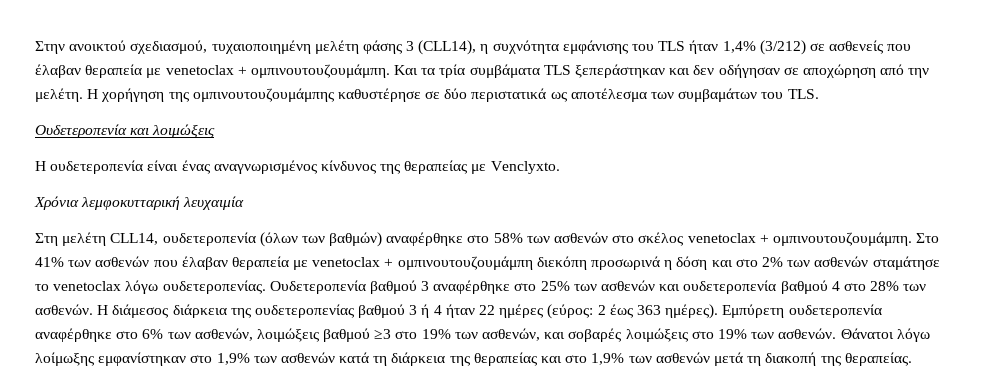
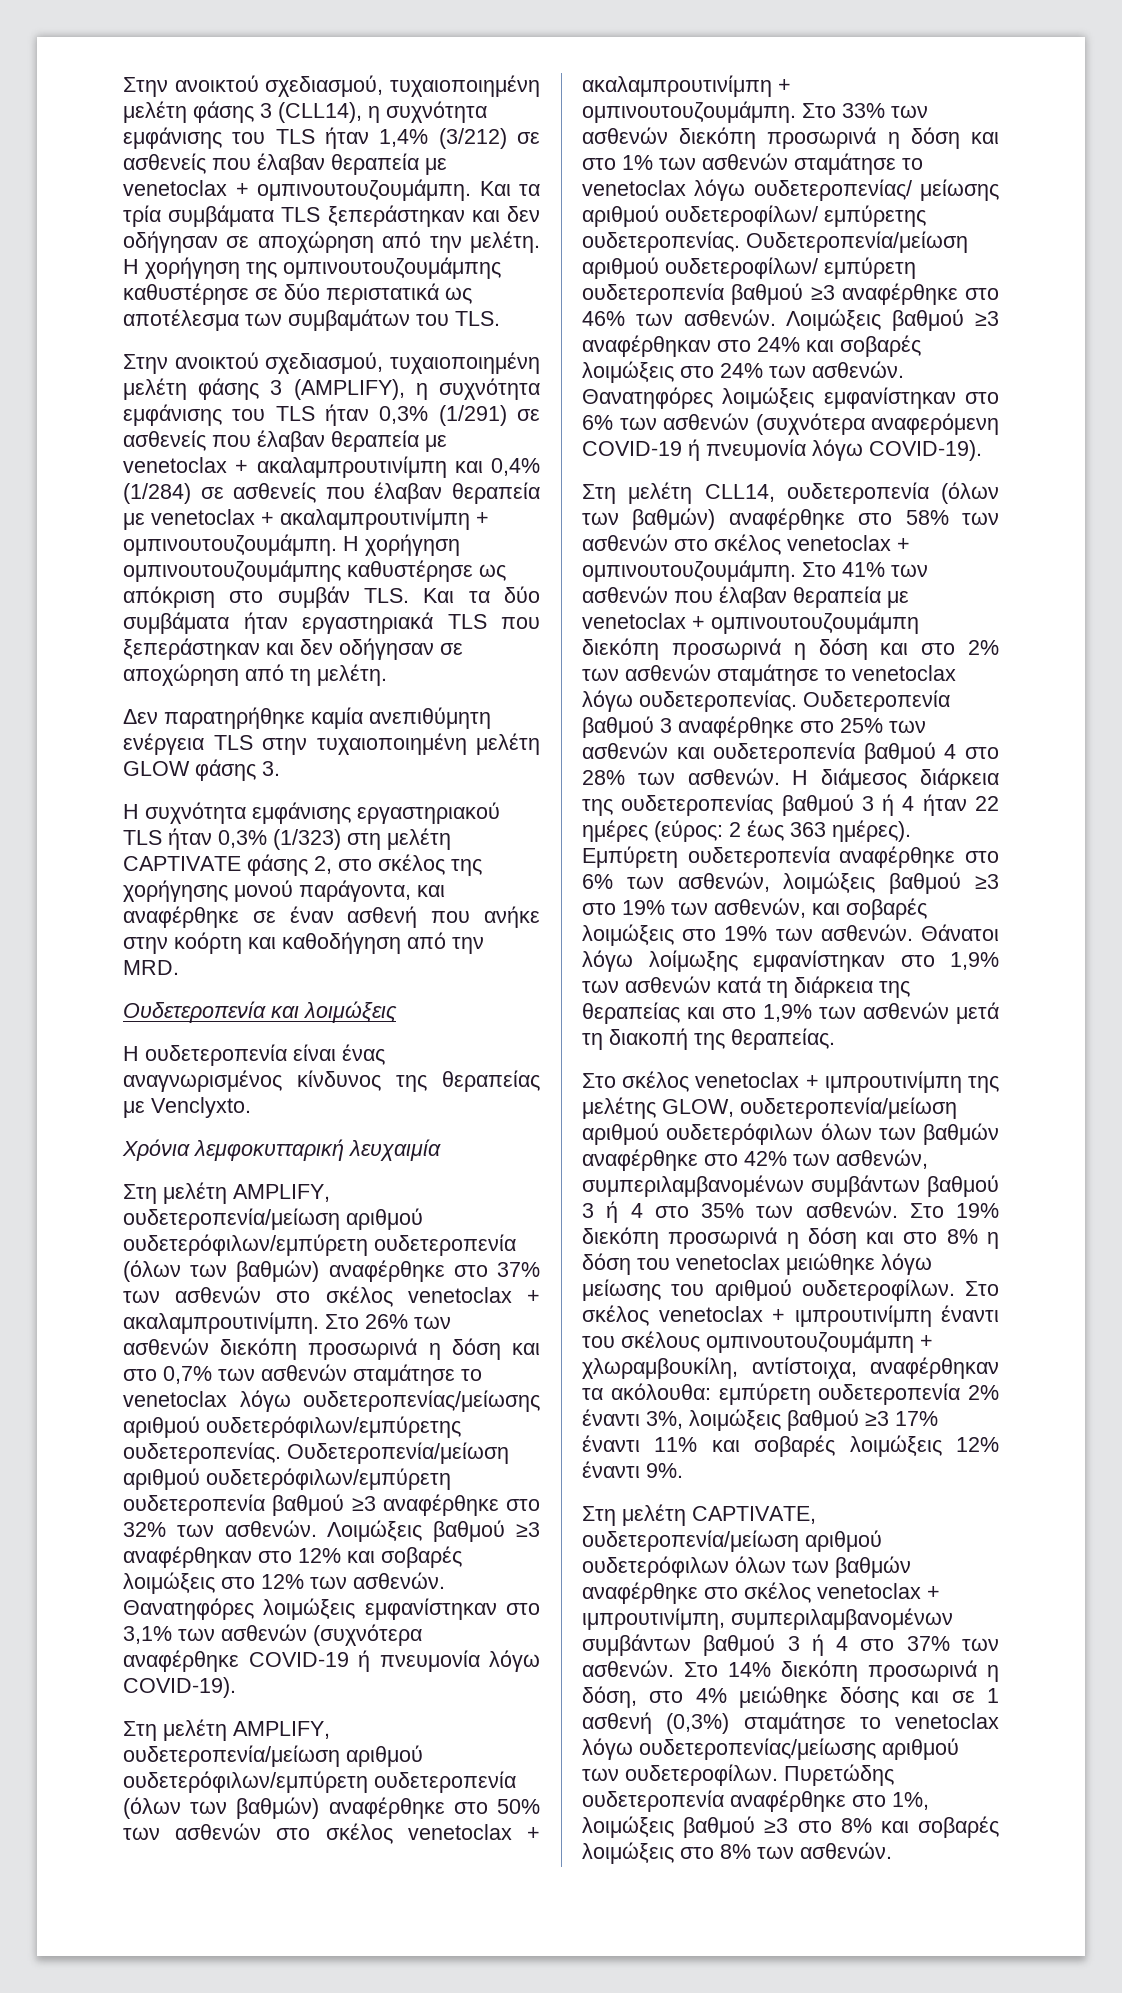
+ Στην ανοικτού σχεδιασμού, τυχαιοποιημένη μελέτη φάσης 3 (AMPLIFY), η συχνότητα εμφάνισης του TLS ήταν 0,3% (1/291) σε ασθενείς που έλαβαν θεραπεία με venetoclax + ακαλαμπρουτινίμπη και 0,4% (1/284) σε ασθενείς που έλαβαν θεραπεία με venetoclax + ακαλαμπρουτινίμπη + ομπινουτουζουμάμπη. Η χορήγηση ομπινουτουζουμάμπης καθυστέρησε ως απόκριση στο συμβάν TLS. Και τα δύο συμβάματα ήταν εργαστηριακά TLS που ξεπεράστηκαν και δεν οδήγησαν σε αποχώρηση από τη μελέτη.
+ Δεν παρατηρήθηκε καμία ανεπιθύμητη ενέργεια TLS στην τυχαιοποιημένη μελέτη GLOW φάσης 3.
+ Η συχνότητα εμφάνισης εργαστηριακού TLS ήταν 0,3% (1/323) στη μελέτη CAPTIVATE φάσης 2, στο σκέλος της χορήγησης μονού παράγοντα, και αναφέρθηκε σε έναν ασθενή που ανήκε στην κοόρτη και καθοδήγηση από την MRD.
+ Στη μελέτη AMPLIFY, ουδετεροπενία/μείωση αριθμού ουδετερόφιλων/εμπύρετη ουδετεροπενία (όλων των βαθμών) αναφέρθηκε στο 37% των ασθενών στο σκέλος venetoclax + ακαλαμπρουτινίμπη. Στο 26% των ασθενών διεκόπη προσωρινά η δόση και στο 0,7% των ασθενών σταμάτησε το venetoclax λόγω ουδετεροπενίας/μείωσης αριθμού ουδετερόφιλων/εμπύρετης ουδετεροπενίας. Ουδετεροπενία/μείωση αριθμού ουδετερόφιλων/εμπύρετη ουδετεροπενία βαθμού ≥3 αναφέρθηκε στο 32% των ασθενών. Λοιμώξεις βαθμού ≥3 αναφέρθηκαν στο 12% και σοβαρές λοιμώξεις στο 12% των ασθενών. Θανατηφόρες λοιμώξεις εμφανίστηκαν στο 3,1% των ασθενών (συχνότερα αναφέρθηκε COVID-19 ή πνευμονία λόγω COVID-19).
+ Στη μελέτη AMPLIFY, ουδετεροπενία/μείωση αριθμού ουδετερόφιλων/εμπύρετη ουδετεροπενία (όλων των βαθμών) αναφέρθηκε στο 50% των ασθενών στο σκέλος venetoclax + ακαλαμπρουτινίμπη + ομπινουτουζουμάμπη. Στο 33% των ασθενών διεκόπη προσωρινά η δόση και στο 1% των ασθενών σταμάτησε το venetoclax λόγω ουδετεροπενίας/ μείωσης αριθμού ουδετεροφίλων/ εμπύρετης ουδετεροπενίας. Ουδετεροπενία/μείωση αριθμού ουδετεροφίλων/ εμπύρετη ουδετεροπενία βαθμού ≥3 αναφέρθηκε στο 46% των ασθενών. Λοιμώξεις βαθμού ≥3 αναφέρθηκαν στο 24% και σοβαρές λοιμώξεις στο 24% των ασθενών. Θανατηφόρες λοιμώξεις εμφανίστηκαν στο 6% των ασθενών (συχνότερα αναφερόμενη COVID-19 ή πνευμονία λόγω COVID-19).
+ Στο σκέλος venetoclax + ιμπρουτινίμπη της μελέτης GLOW, ουδετεροπενία/μείωση αριθμού ουδετερόφιλων όλων των βαθμών αναφέρθηκε στο 42% των ασθενών, συμπεριλαμβανομένων συμβάντων βαθμού 3 ή 4 στο 35% των ασθενών. Στο 19% διεκόπη προσωρινά η δόση και στο 8% η δόση του venetoclax μειώθηκε λόγω μείωσης του αριθμού ουδετεροφίλων. Στο σκέλος venetoclax + ιμπρουτινίμπη έναντι του σκέλους ομπινουτουζουμάμπη + χλωραμβουκίλη, αντίστοιχα, αναφέρθηκαν τα ακόλουθα: εμπύρετη ουδετεροπενία 2% έναντι 3%, λοιμώξεις βαθμού ≥3 17% έναντι 11% και σοβαρές λοιμώξεις 12% έναντι 9%.
+ Στη μελέτη CAPTIVATE, ουδετεροπενία/μείωση αριθμού ουδετερόφιλων όλων των βαθμών αναφέρθηκε στο σκέλος venetoclax + ιμπρουτινίμπη, συμπεριλαμβανομένων συμβάντων βαθμού 3 ή 4 στο 37% των ασθενών. Στο 14% διεκόπη προσωρινά η δόση, στο 4% μειώθηκε δόσης και σε 1 ασθενή (0,3%) σταμάτησε το venetoclax λόγω ουδετεροπενίας/μείωσης αριθμού των ουδετεροφίλων. Πυρετώδης ουδετεροπενία αναφέρθηκε στο 1%, λοιμώξεις βαθμού ≥3 στο 8% και σοβαρές λοιμώξεις στο 8% των ασθενών.

